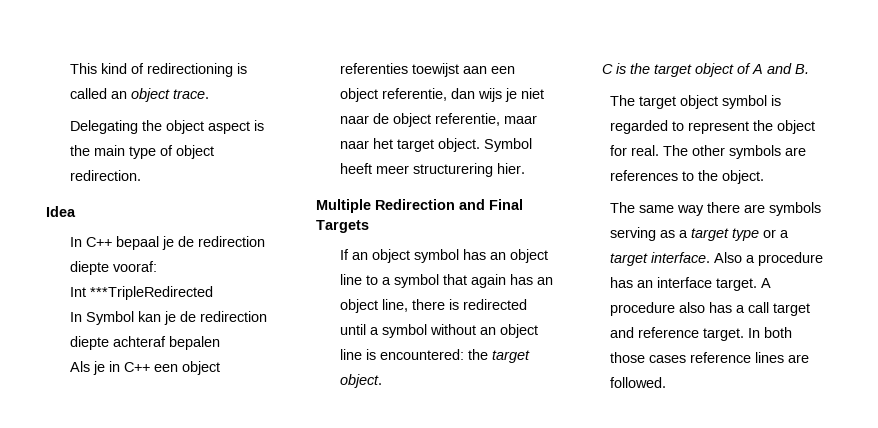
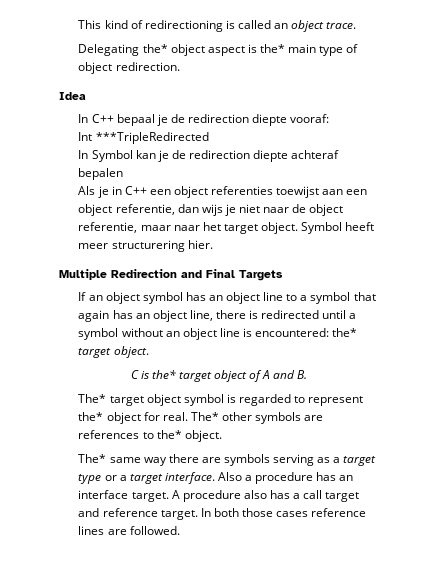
- Delegating the object aspect is the main type of object redirection.
+ Delegating the* object aspect is the* main type of object redirection.
- If an object symbol has an object line to a symbol that again has an object line, there is redirected until a symbol without an object line is encountered: the target object.
+ If an object symbol has an object line to a symbol that again has an object line, there is redirected until a symbol without an object line is encountered: the* target object.
- C is the target object of A and B.
+ C is the* target object of A and B.
- The target object symbol is regarded to represent the object for real.
+ The* target object symbol is regarded to represent the* object for real.
- The other symbols are references to the object.
- The same way there are symbols serving as a target type or a target interface.
+ The* other symbols are references to the* object.
+ The* same way there are symbols serving as a target type or a target interface.

